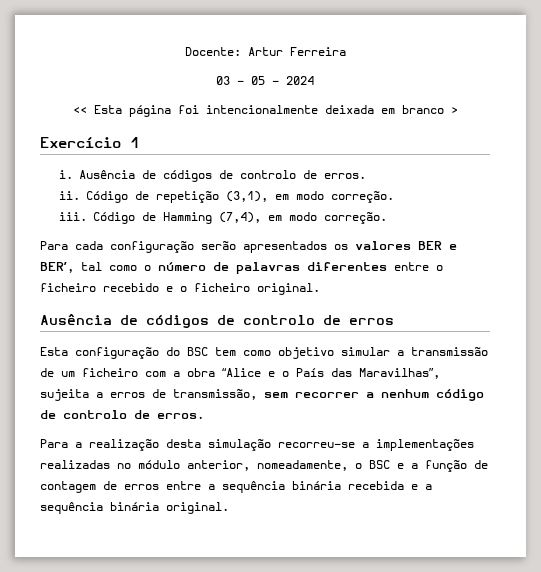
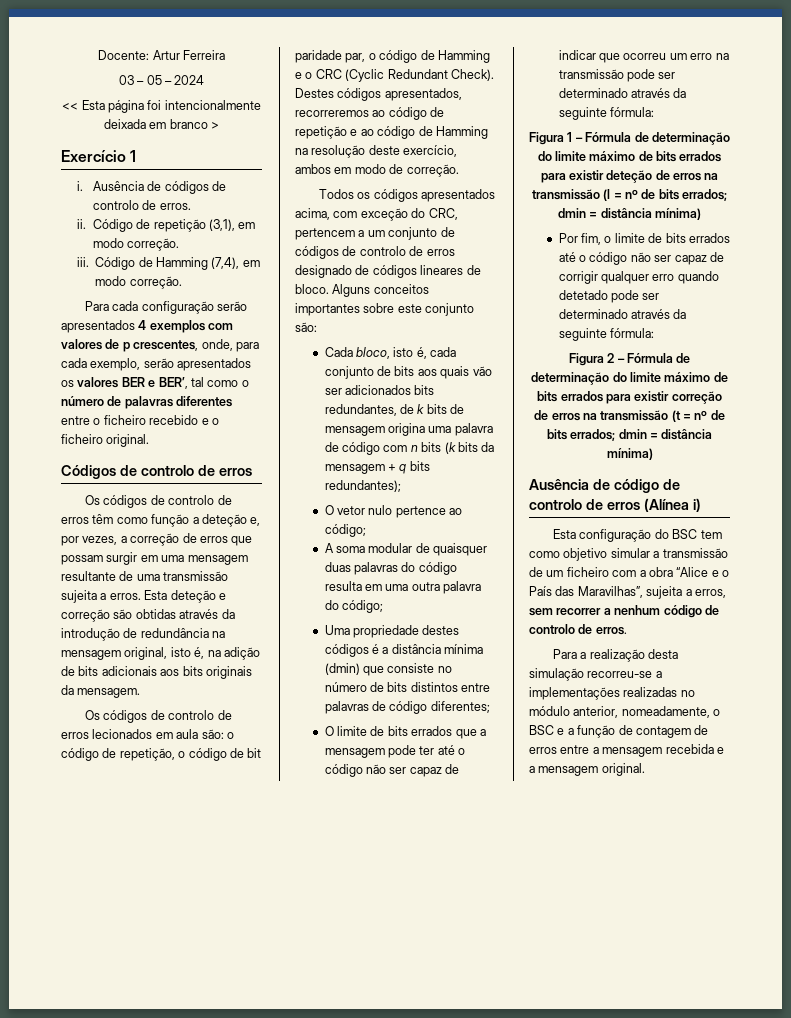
- Para cada configuração serão apresentados os valores BER e BER’, tal como o número de palavras diferentes entre o ficheiro recebido e o ficheiro original.
+ Para cada configuração serão apresentados 4 exemplos com valores de p crescentes, onde, para cada exemplo, serão apresentados os valores BER e BER’, tal como o número de palavras diferentes entre o ficheiro recebido e o ficheiro original.
- Ausência de códigos de controlo de erros
+ Códigos de controlo de erros
+ Os códigos de controlo de erros têm como função a deteção e, por vezes, a correção de erros que possam surgir em uma mensagem resultante de uma transmissão sujeita a erros. Esta deteção e correção são obtidas através da introdução de redundância na mensagem original, isto é, na adição de bits adicionais aos bits originais da mensagem.
+ Os códigos de controlo de erros lecionados em aula são: o código de repetição, o código de bit paridade par, o código de Hamming e o CRC (Cyclic Redundant Check). Destes códigos apresentados, recorreremos ao código de repetição e ao código de Hamming na resolução deste exercício, ambos em modo de correção.
+ Todos os códigos apresentados acima, com exceção do CRC, pertencem a um conjunto de códigos de controlo de erros designado de códigos lineares de bloco. Alguns conceitos importantes sobre este conjunto são:
+ Cada bloco, isto é, cada conjunto de bits aos quais vão ser adicionados bits redundantes, de k bits de mensagem origina uma palavra de código com n bits (k bits da mensagem + q bits redundantes);
+ O vetor nulo pertence ao código;
+ A soma modular de quaisquer duas palavras do código resulta em uma outra palavra do código;
+ Uma propriedade destes códigos é a distância mínima (dmin) que consiste no número de bits distintos entre palavras de código diferentes;
+ O limite de bits errados que a mensagem pode ter até o código não ser capaz de indicar que ocorreu um erro na transmissão pode ser determinado através da seguinte fórmula:
+ Figura 1 – Fórmula de determinação do limite máximo de bits errados para existir deteção de erros na transmissão (l = nº de bits errados; dmin = distância mínima)
+ Por fim, o limite de bits errados até o código não ser capaz de corrigir qualquer erro quando detetado pode ser determinado através da seguinte fórmula:
+ Figura 2 – Fórmula de determinação do limite máximo de bits errados para existir correção de erros na transmissão (t = nº de bits errados; dmin = distância mínima)
+ Ausência de código de controlo de erros (Alínea i)
- Esta configuração do BSC tem como objetivo simular a transmissão de um ficheiro com a obra “Alice e o País das Maravilhas”, sujeita a erros de transmissão, sem recorrer a nenhum código de controlo de erros.
+ Esta configuração do BSC tem como objetivo simular a transmissão de um ficheiro com a obra “Alice e o País das Maravilhas”, sujeita a erros, sem recorrer a nenhum código de controlo de erros.
- Para a realização desta simulação recorreu-se a implementações realizadas no módulo anterior, nomeadamente, o BSC e a função de contagem de erros entre a sequência binária recebida e a sequência binária original.
+ Para a realização desta simulação recorreu-se a implementações realizadas no módulo anterior, nomeadamente, o BSC e a função de contagem de erros entre a mensagem recebida e a mensagem original.

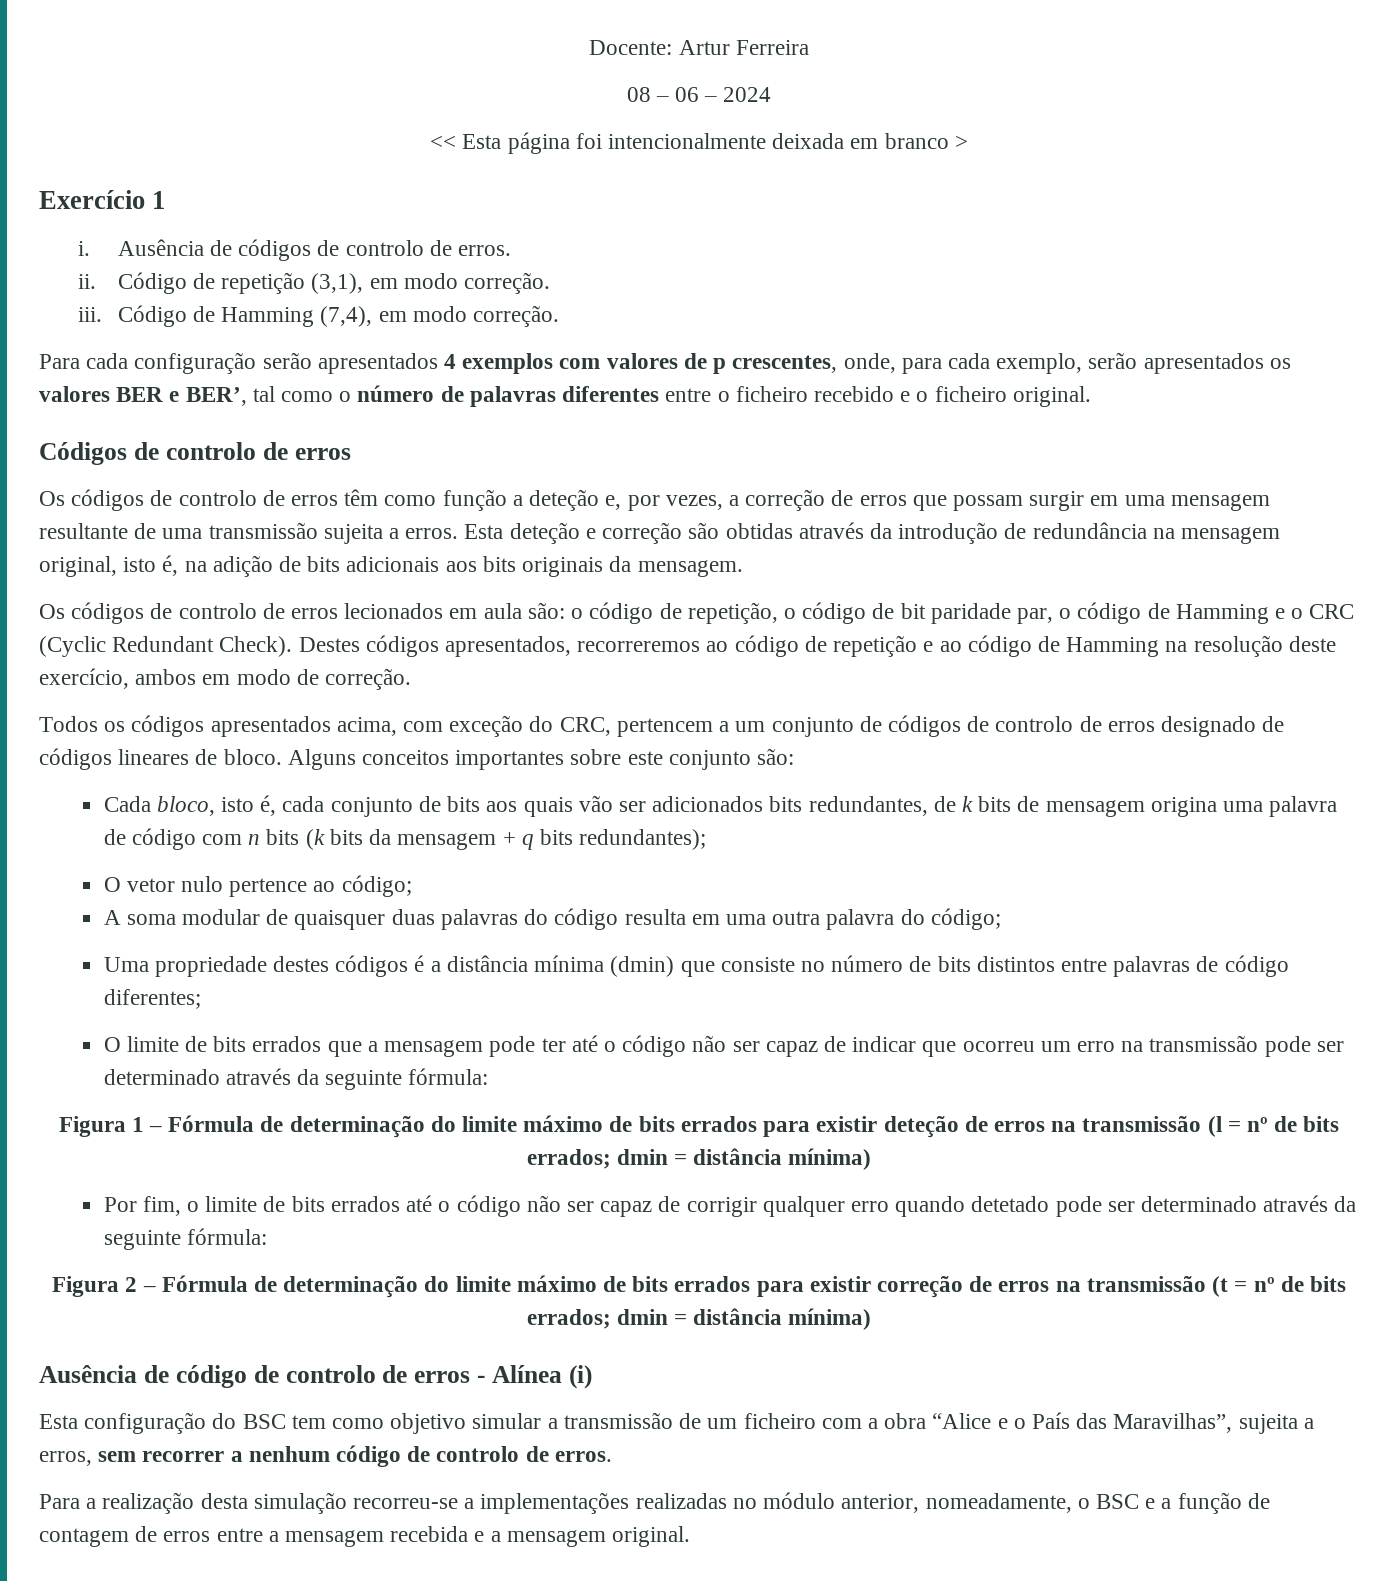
- 03 – 05 – 2024
+ 08 – 06 – 2024
- Ausência de código de controlo de erros (Alínea i)
+ Ausência de código de controlo de erros - Alínea (i)

